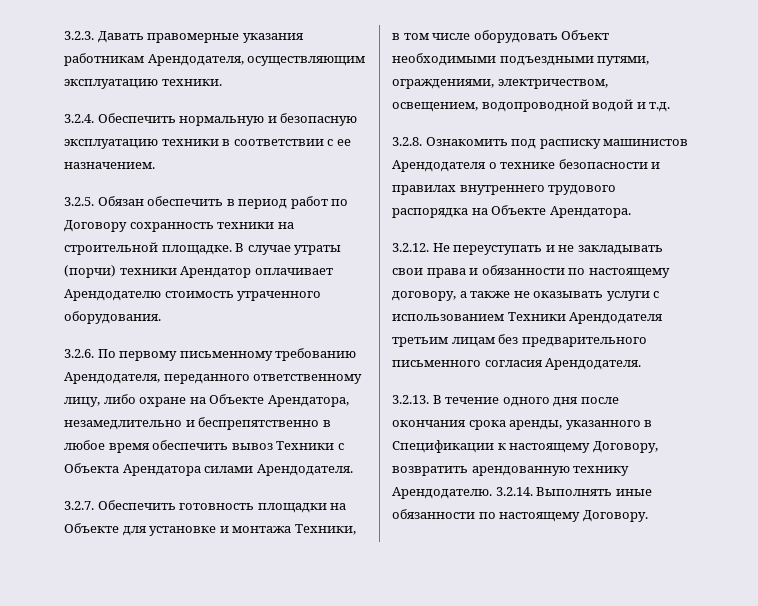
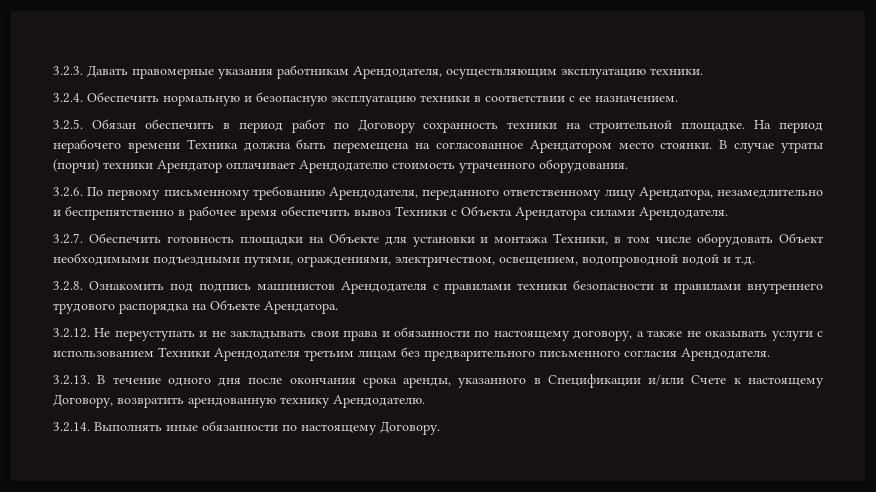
+ На период нерабочего времени Техника должна быть перемещена на согласованное Арендатором место стоянки.
- 3.2.6. По первому письменному требованию Арендодателя, переданного ответственному лицу, либо охране на Объекте Арендатора, незамедлительно и беспрепятственно в любое время обеспечить вывоз Техники с Объекта Арендатора силами Арендодателя.
+ 3.2.6. По первому письменному требованию Арендодателя, переданного ответственному лицу Арендатора, незамедлительно и беспрепятственно в рабочее время обеспечить вывоз Техники с Объекта Арендатора силами Арендодателя.
- 3.2.7. Обеспечить готовность площадки на Объекте для установке и монтажа Техники, в том числе оборудовать Объект необходимыми подъездными путями, ограждениями, электричеством, освещением, водопроводной водой и т.д.
+ 3.2.7. Обеспечить готовность площадки на Объекте для установки и монтажа Техники, в том числе оборудовать Объект необходимыми подъездными путями, ограждениями, электричеством, освещением, водопроводной водой и т.д.
- 3.2.8. Ознакомить под расписку машинистов Арендодателя о технике безопасности и правилах внутреннего трудового распорядка на Объекте Арендатора.
+ 3.2.8. Ознакомить под подпись машинистов Арендодателя с правилами техники безопасности и правилами внутреннего трудового распорядка на Объекте Арендатора.
- 3.2.13. В течение одного дня после окончания срока аренды, указанного в Спецификации к настоящему Договору, возвратить арендованную технику Арендодателю. 3.2.14. Выполнять иные обязанности по настоящему Договору.
+ 3.2.13. В течение одного дня после окончания срока аренды, указанного в Спецификации и/или Счете к настоящему Договору, возвратить арендованную технику Арендодателю.
+ 3.2.14. Выполнять иные обязанности по настоящему Договору.

